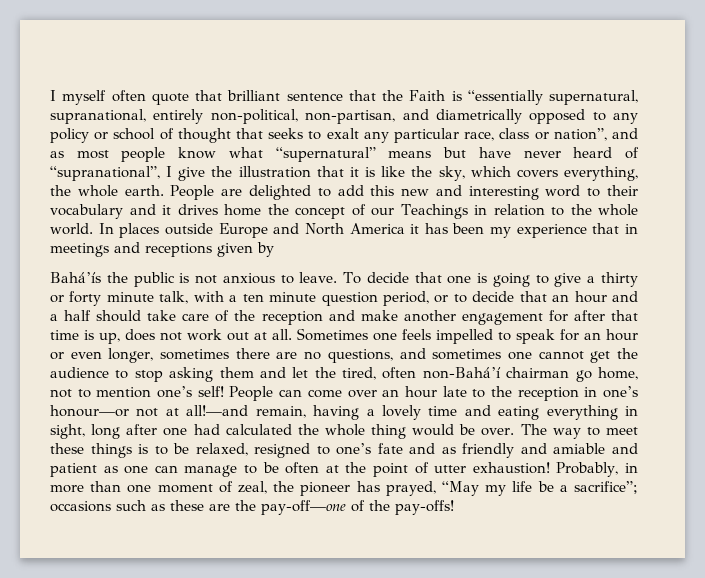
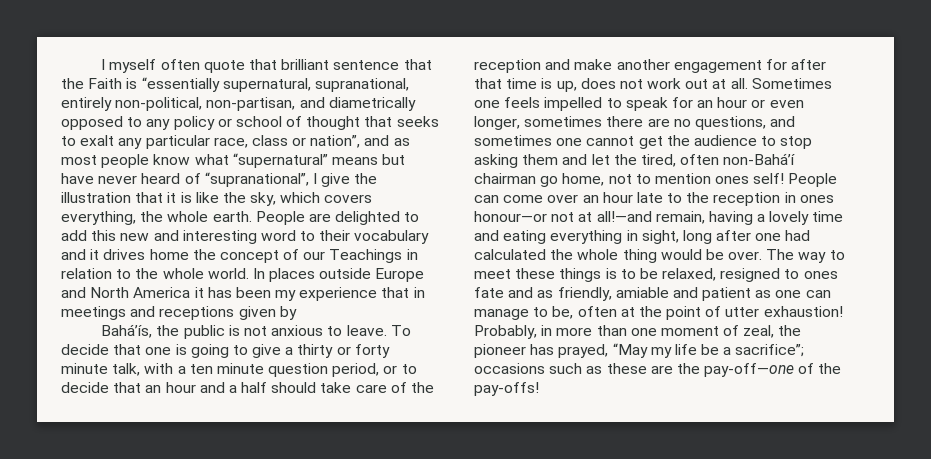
- Bahá’ís the public is not anxious to leave.
+ Bahá’ís, the public is not anxious to leave.
- Sometimes one feels impelled to speak for an hour or even longer, sometimes there are no questions, and sometimes one cannot get the audience to stop asking them and let the tired, often non-Bahá’í chairman go home, not to mention one’s self!
+ Sometimes one feels impelled to speak for an hour or even longer, sometimes there are no questions, and sometimes one cannot get the audience to stop asking them and let the tired, often non-Bahá’í chairman go home, not to mention ones self!
- People can come over an hour late to the reception in one’s honour—or not at all!—and remain, having a lovely time and eating everything in sight, long after one had calculated the whole thing would be over.
+ People can come over an hour late to the reception in ones honour—or not at all!—and remain, having a lovely time and eating everything in sight, long after one had calculated the whole thing would be over.
- The way to meet these things is to be relaxed, resigned to one’s fate and as friendly and amiable and patient as one can manage to be often at the point of utter exhaustion!
+ The way to meet these things is to be relaxed, resigned to ones fate and as friendly, amiable and patient as one can manage to be, often at the point of utter exhaustion!

